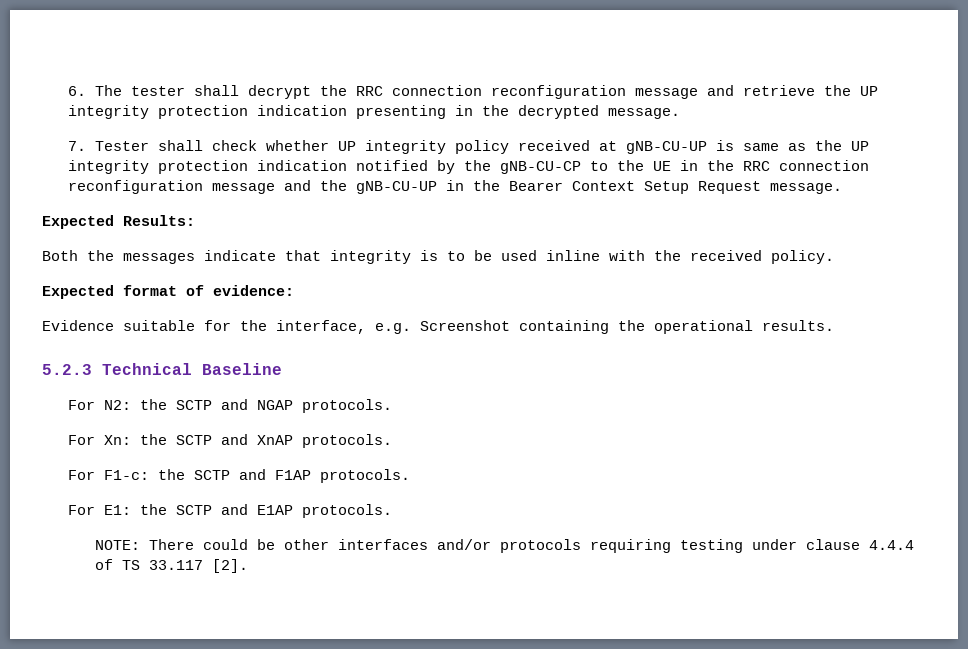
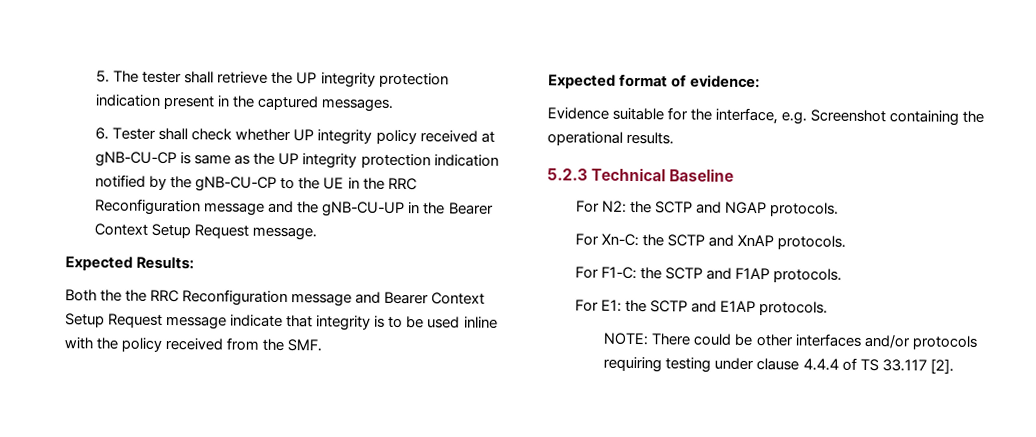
- 6. The tester shall decrypt the RRC connection reconfiguration message and retrieve the UP integrity protection indication presenting in the decrypted message.
- 7. Tester shall check whether UP integrity policy received at gNB-CU-UP is same as the UP integrity protection indication notified by the gNB-CU-CP to the UE in the RRC connection reconfiguration message and the gNB-CU-UP in the Bearer Context Setup Request message.
+ 5. The tester shall retrieve the UP integrity protection indication present in the captured messages.
+ 6. Tester shall check whether UP integrity policy received at gNB-CU-CP is same as the UP integrity protection indication notified by the gNB-CU-CP to the UE in the RRC Reconfiguration message and the gNB-CU-UP in the Bearer Context Setup Request message.
- Both the messages indicate that integrity is to be used inline with the received policy.
+ Both the the RRC Reconfiguration message and Bearer Context Setup Request message indicate that integrity is to be used inline with the policy received from the SMF.
- For Xn: the SCTP and XnAP protocols.
+ For Xn-C: the SCTP and XnAP protocols.
- For F1-c: the SCTP and F1AP protocols.
+ For F1-C: the SCTP and F1AP protocols.

